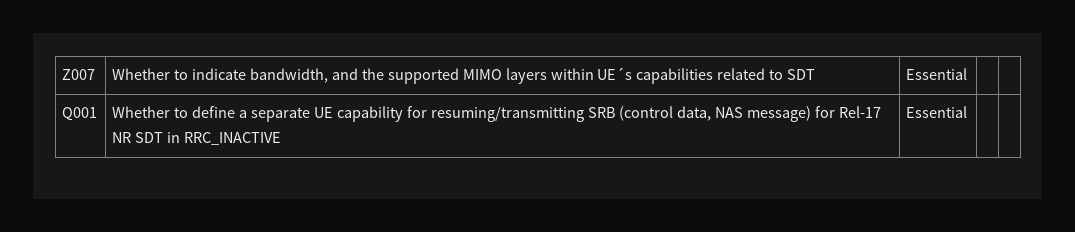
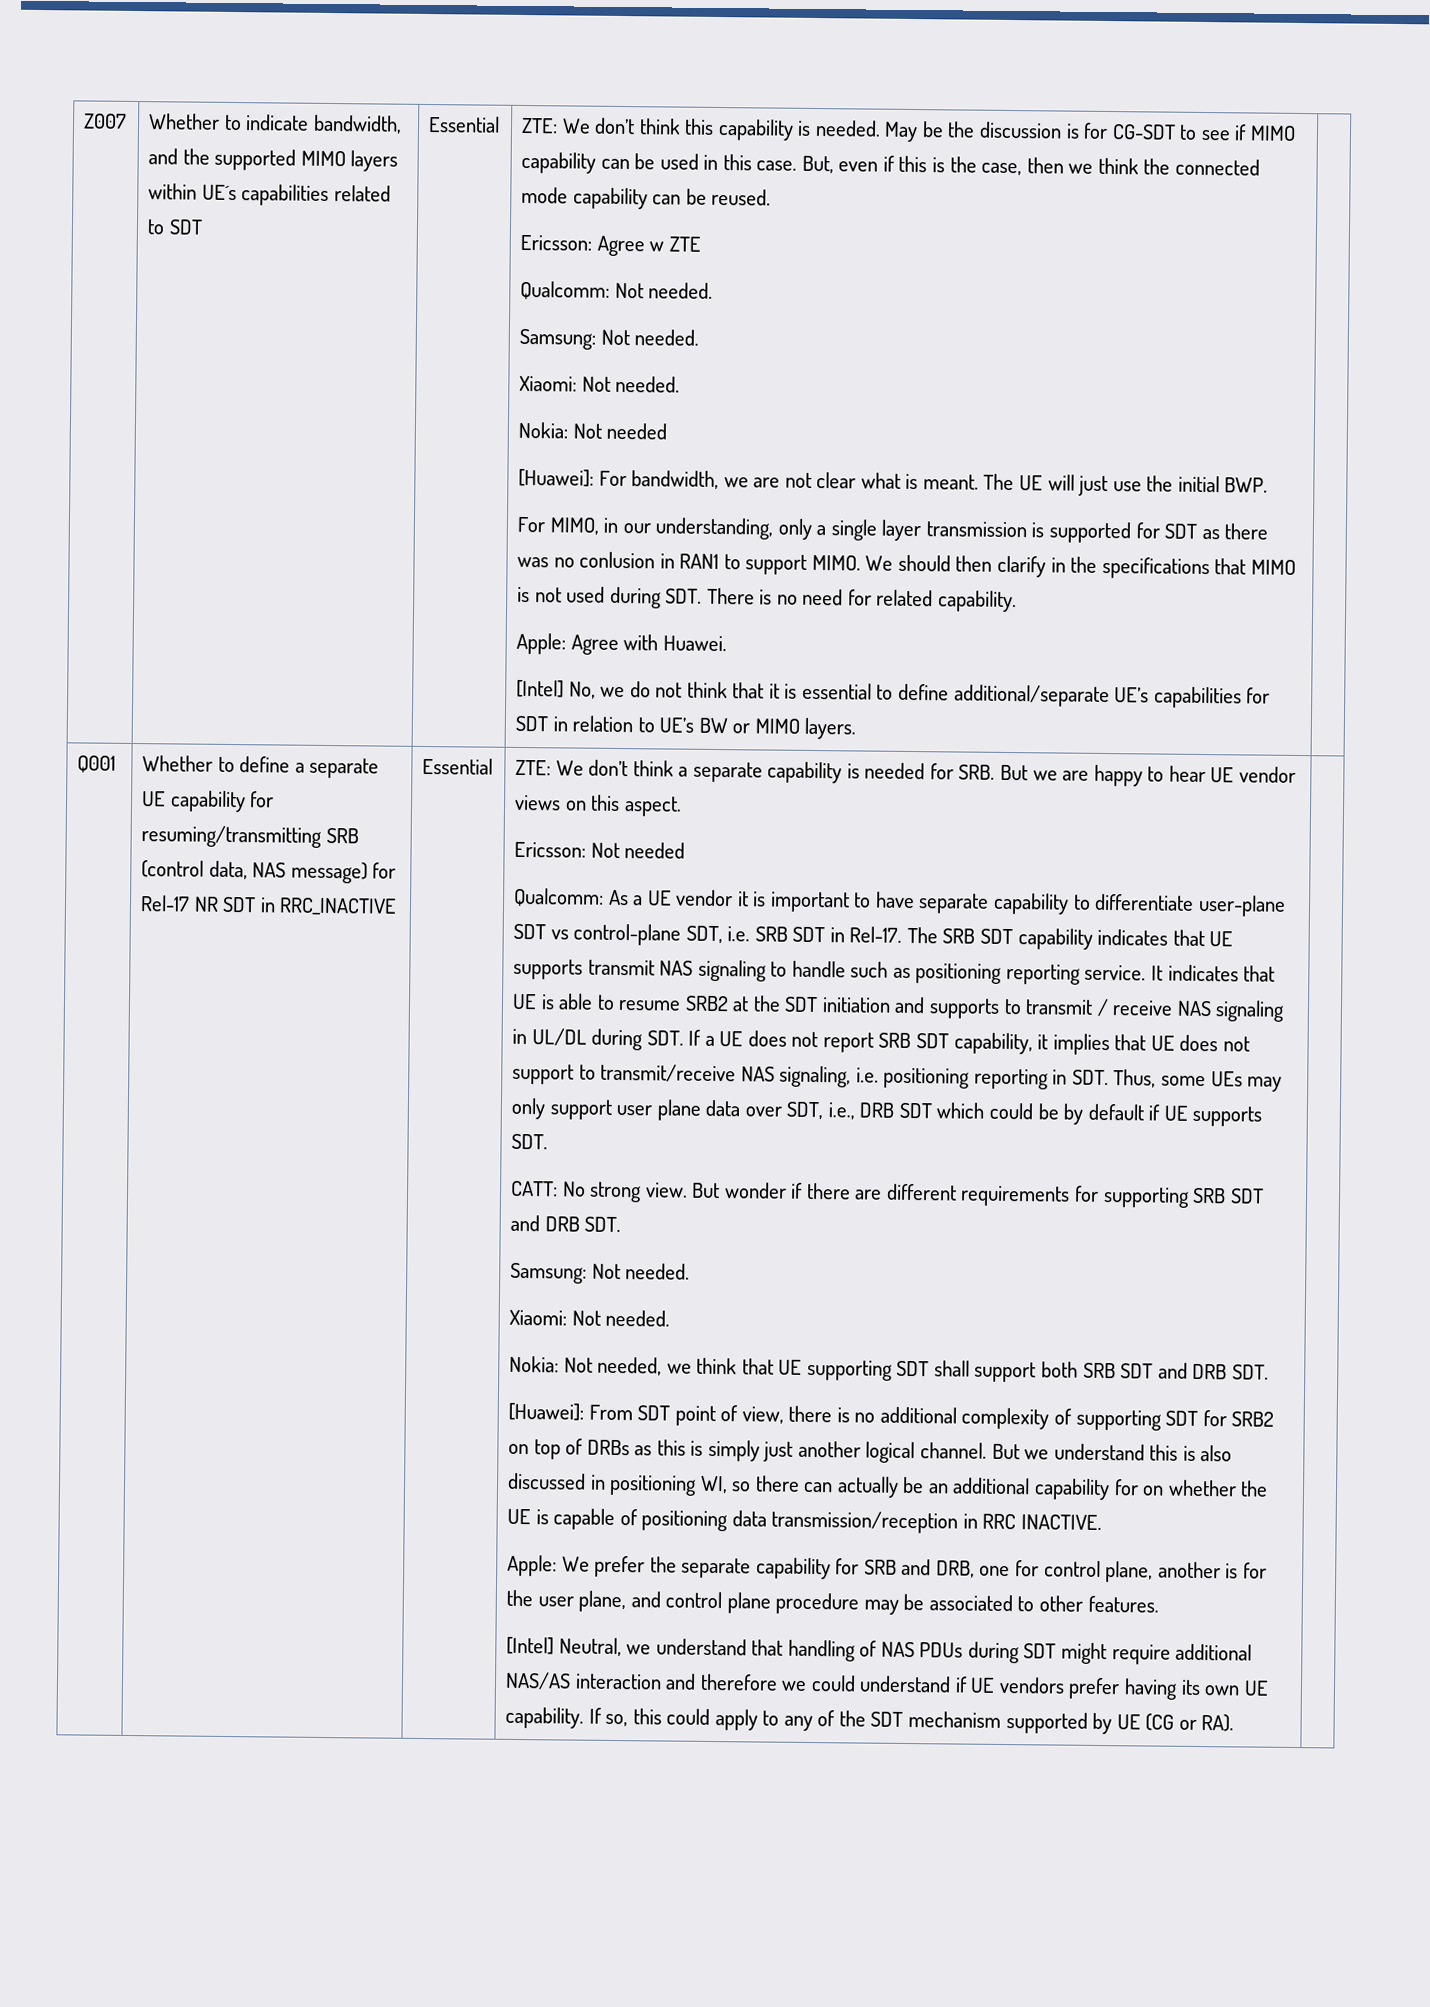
+ ZTE: We don’t think this capability is needed. May be the discussion is for CG-SDT to see if MIMO capability can be used in this case. But, even if this is the case, then we think the connected mode capability can be reused.
+ Ericsson: Agree w ZTE
+ Qualcomm: Not needed.
+ Samsung: Not needed.
+ Xiaomi: Not needed.
+ Nokia: Not needed
+ [Huawei]: For bandwidth, we are not clear what is meant. The UE will just use the initial BWP.
+ For MIMO, in our understanding, only a single layer transmission is supported for SDT as there was no conlusion in RAN1 to support MIMO. We should then clarify in the specifications that MIMO is not used during SDT. There is no need for related capability.
+ Apple: Agree with Huawei.
+ [Intel] No, we do not think that it is essential to define additional/separate UE’s capabilities for SDT in relation to UE’s BW or MIMO layers.
+ ZTE: We don’t think a separate capability is needed for SRB. But we are happy to hear UE vendor views on this aspect.
+ Ericsson: Not needed
+ Qualcomm: As a UE vendor it is important to have separate capability to differentiate user-plane SDT vs control-plane SDT, i.e. SRB SDT in Rel-17. The SRB SDT capability indicates that UE supports transmit NAS signaling to handle such as positioning reporting service. It indicates that UE is able to resume SRB2 at the SDT initiation and supports to transmit / receive NAS signaling in UL/DL during SDT. If a UE does not report SRB SDT capability, it implies that UE does not support to transmit/receive NAS signaling, i.e. positioning reporting in SDT. Thus, some UEs may only support user plane data over SDT, i.e., DRB SDT which could be by default if UE supports SDT.
+ CATT: No strong view. But wonder if there are different requirements for supporting SRB SDT and DRB SDT.
+ Samsung: Not needed.
+ Xiaomi: Not needed.
+ Nokia: Not needed, we think that UE supporting SDT shall support both SRB SDT and DRB SDT.
+ [Huawei]: From SDT point of view, there is no additional complexity of supporting SDT for SRB2 on top of DRBs as this is simply just another logical channel. But we understand this is also discussed in positioning WI, so there can actually be an additional capability for on whether the UE is capable of positioning data transmission/reception in RRC INACTIVE.
+ Apple: We prefer the separate capability for SRB and DRB, one for control plane, another is for the user plane, and control plane procedure may be associated to other features.
+ [Intel] Neutral, we understand that handling of NAS PDUs during SDT might require additional NAS/AS interaction and therefore we could understand if UE vendors prefer having its own UE capability. If so, this could apply to any of the SDT mechanism supported by UE (CG or RA).

